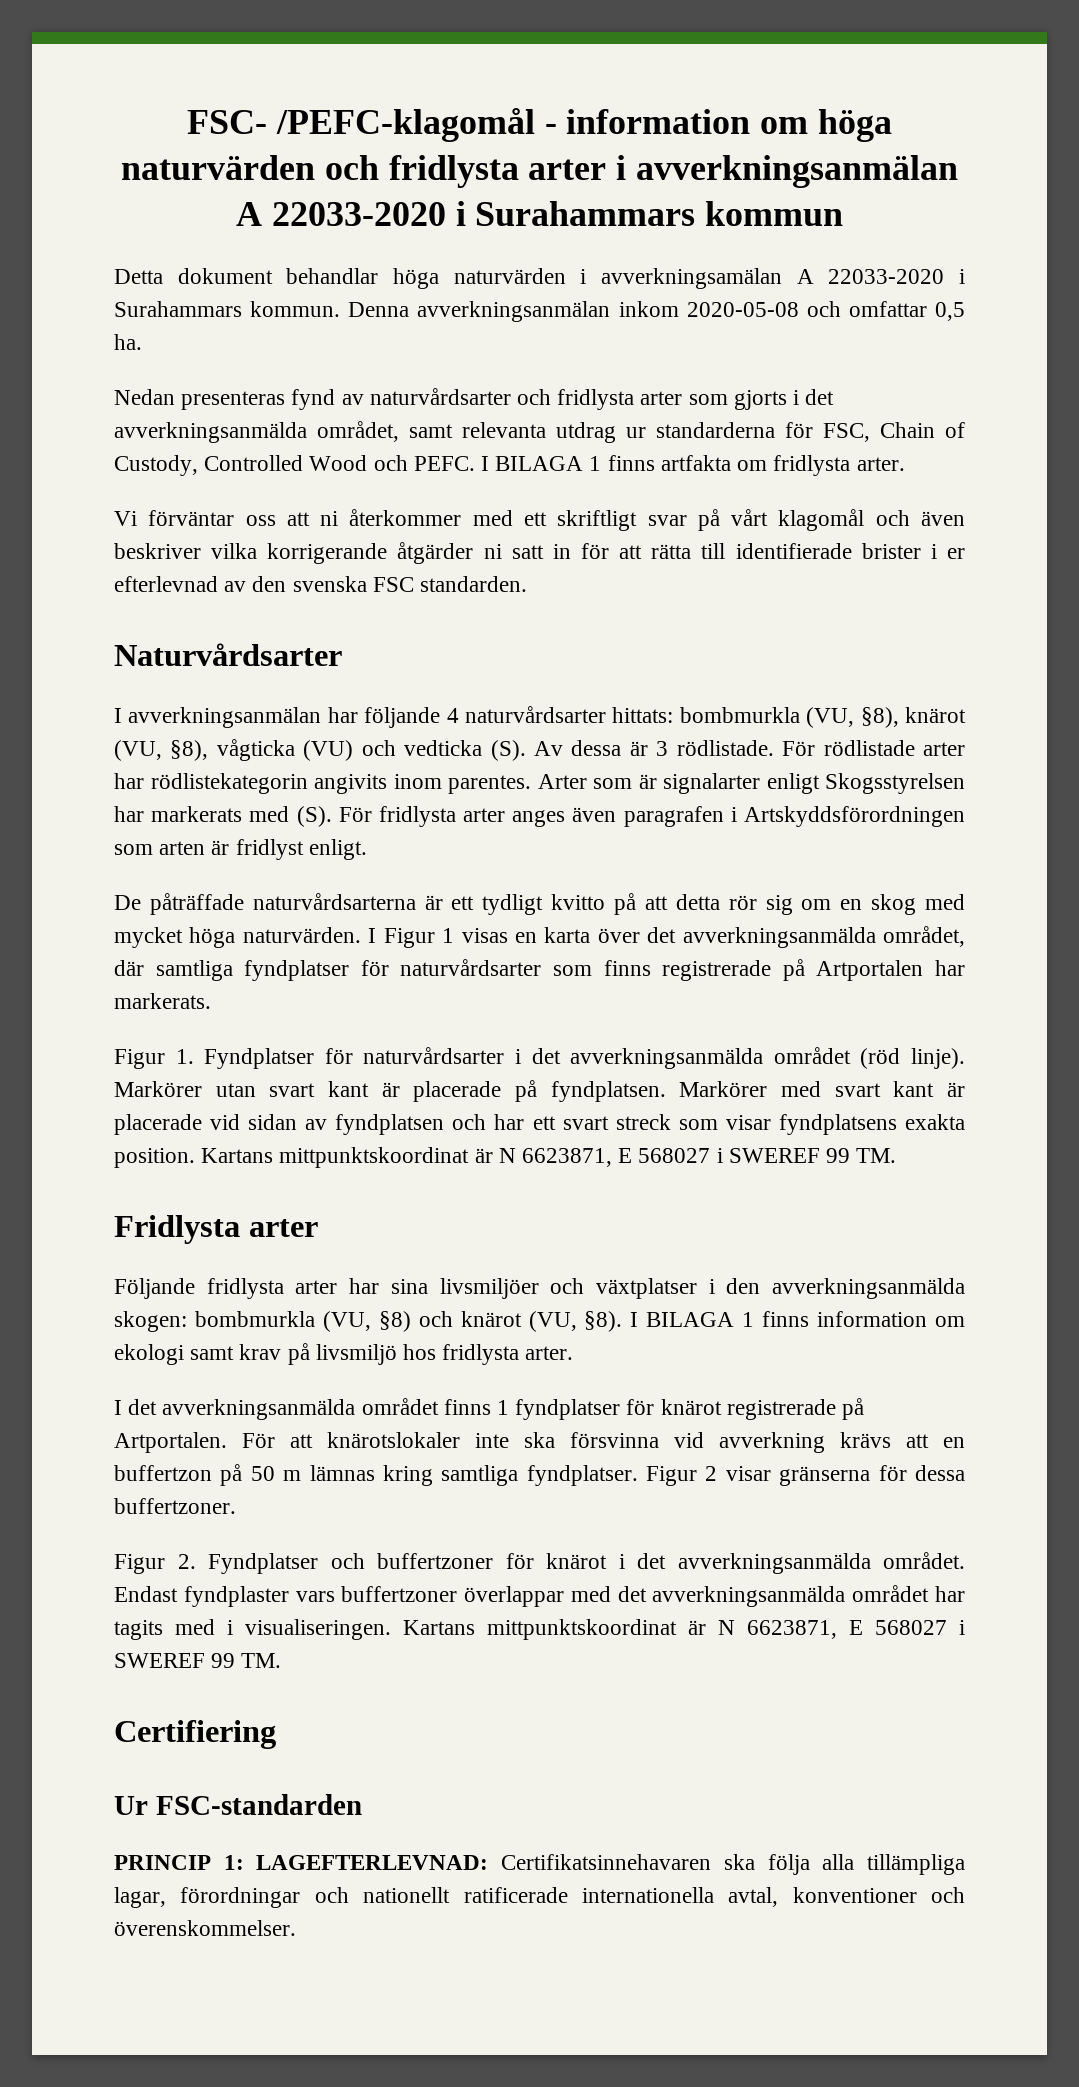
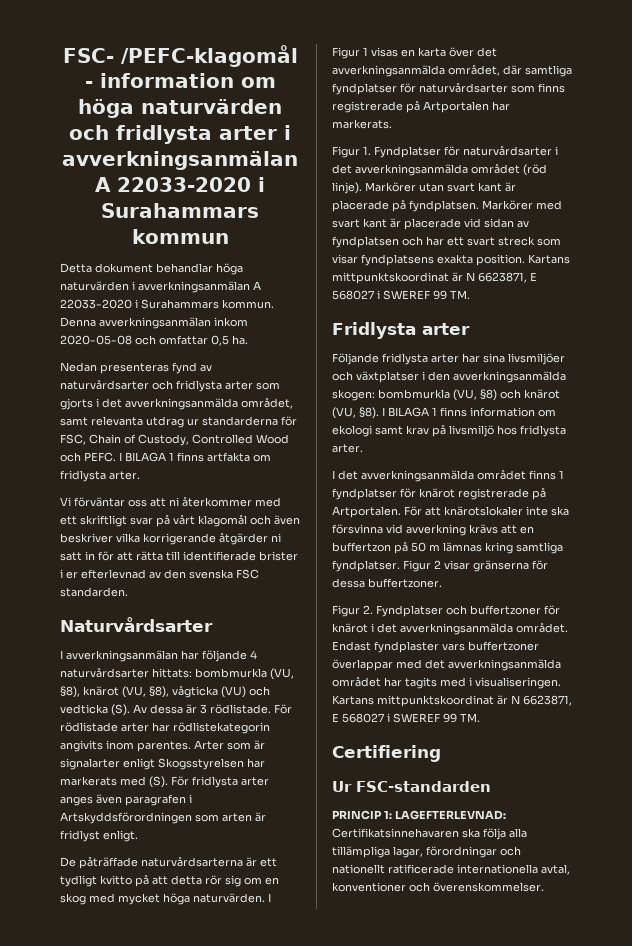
- Detta dokument behandlar höga naturvärden i avverkningsamälan A 22033-2020 i Surahammars kommun.
+ Detta dokument behandlar höga naturvärden i avverkningsanmälan A 22033-2020 i Surahammars kommun.

